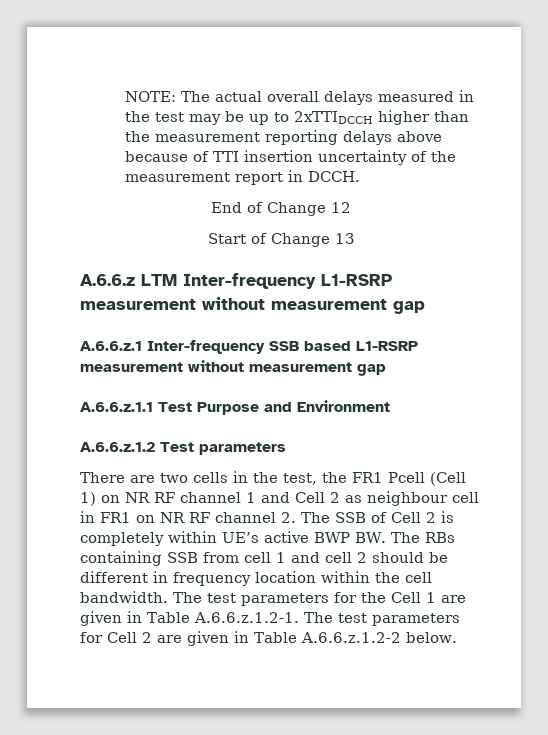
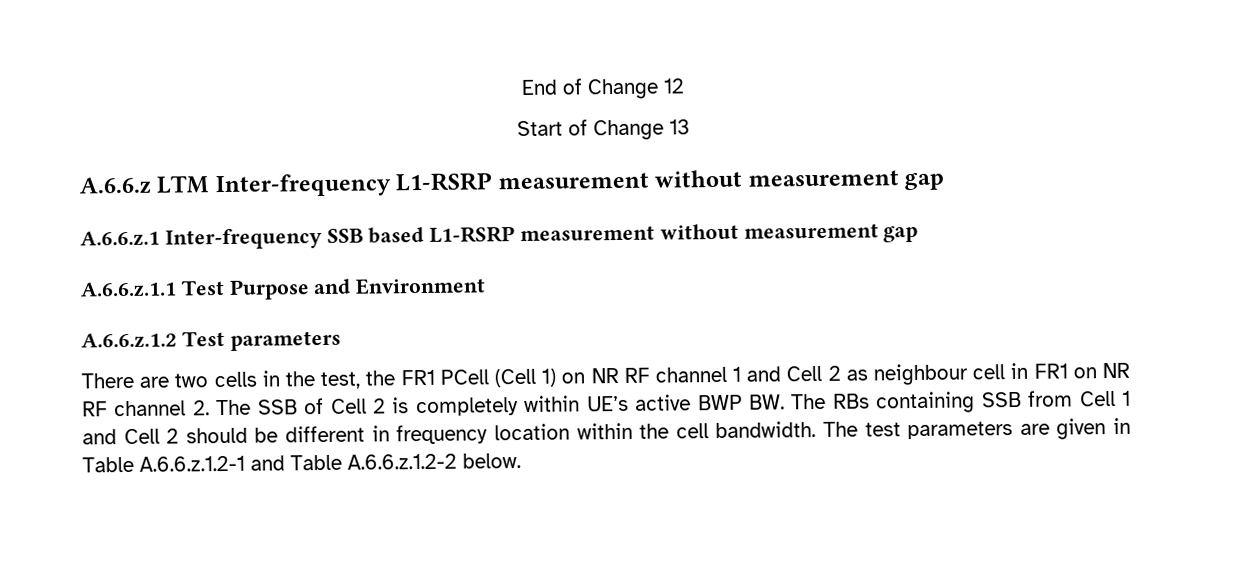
- NOTE: The actual overall delays measured in the test may be up to 2xTTIDCCH higher than the measurement reporting delays above because of TTI insertion uncertainty of the measurement report in DCCH.
- There are two cells in the test, the FR1 Pcell (Cell 1) on NR RF channel 1 and Cell 2 as neighbour cell in FR1 on NR RF channel 2. The SSB of Cell 2 is completely within UE’s active BWP BW. The RBs containing SSB from cell 1 and cell 2 should be different in frequency location within the cell bandwidth.
+ There are two cells in the test, the FR1 PCell (Cell 1) on NR RF channel 1 and Cell 2 as neighbour cell in FR1 on NR RF channel 2. The SSB of Cell 2 is completely within UE’s active BWP BW. The RBs containing SSB from Cell 1 and Cell 2 should be different in frequency location within the cell bandwidth.
- The test parameters for the Cell 1 are given in Table A.6.6.z.1.2-1. The test parameters for Cell 2 are given in Table A.6.6.z.1.2-2 below.
+ The test parameters are given in Table A.6.6.z.1.2-1 and Table A.6.6.z.1.2-2 below.

